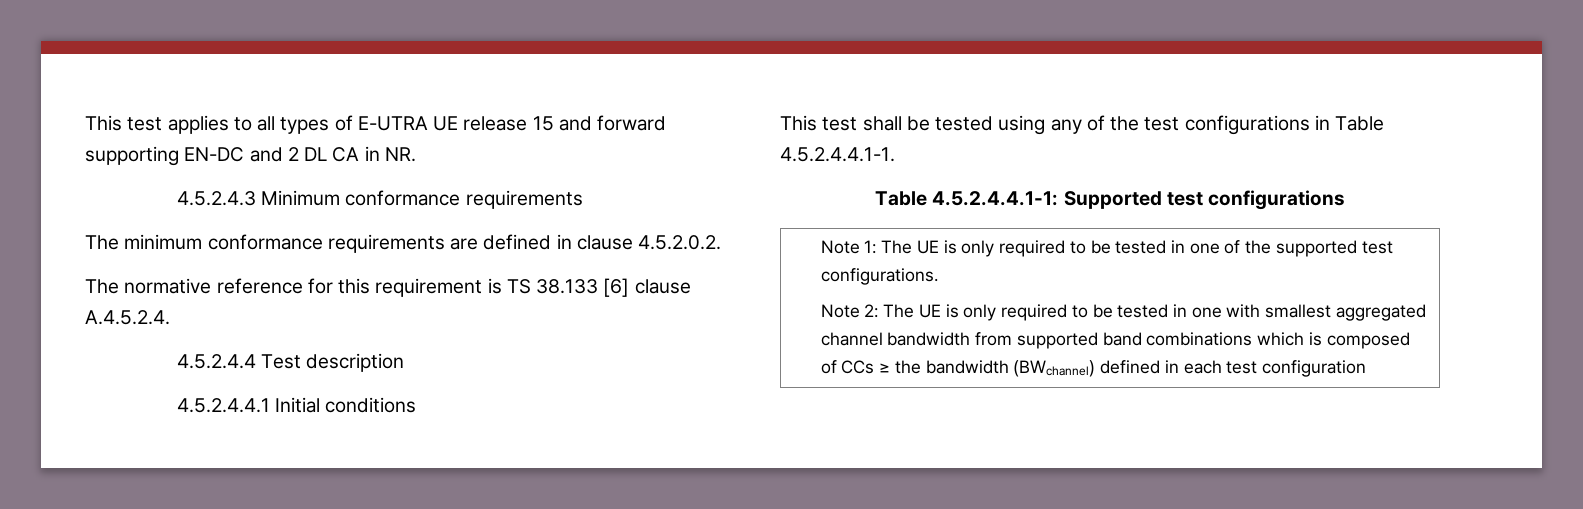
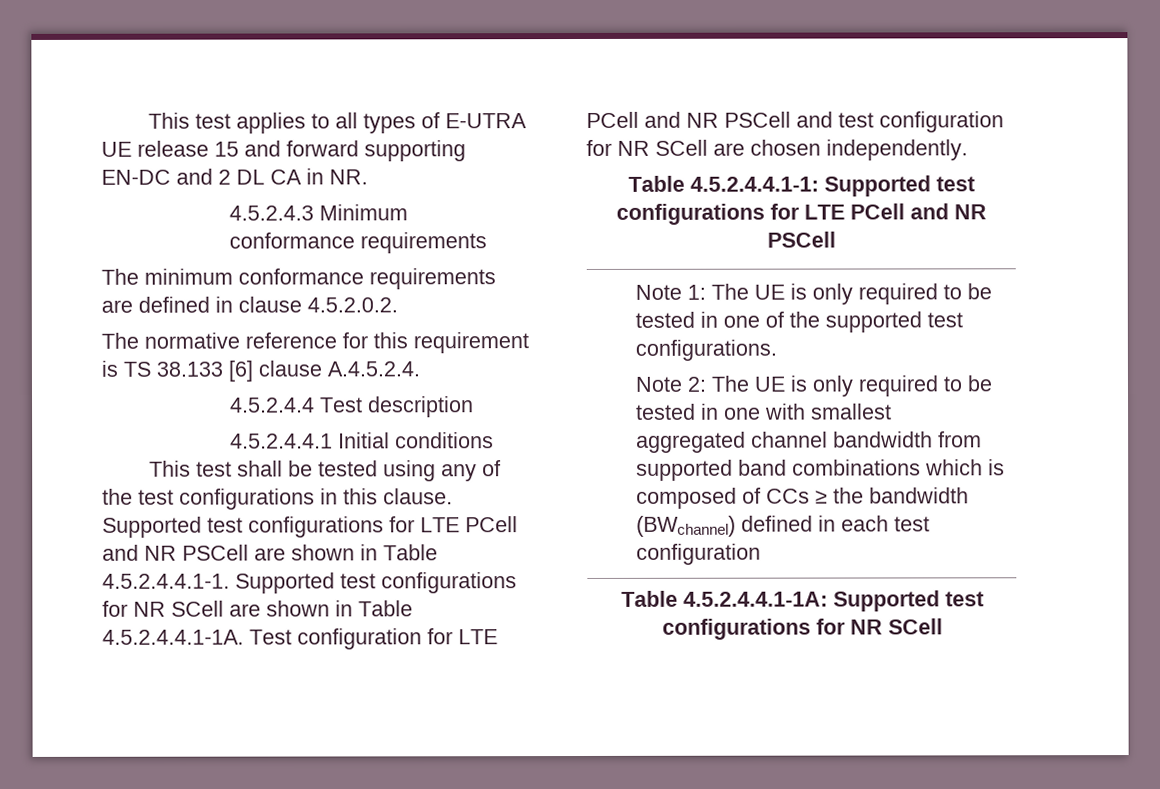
- This test shall be tested using any of the test configurations in Table 4.5.2.4.4.1-1.
+ This test shall be tested using any of the test configurations in this clause. Supported test configurations for LTE PCell and NR PSCell are shown in Table 4.5.2.4.4.1-1. Supported test configurations for NR SCell are shown in Table 4.5.2.4.4.1-1A. Test configuration for LTE PCell and NR PSCell and test configuration for NR SCell are chosen independently.
- Table 4.5.2.4.4.1-1: Supported test configurations
+ Table 4.5.2.4.4.1-1: Supported test configurations for LTE PCell and NR PSCell
+ Table 4.5.2.4.4.1-1A: Supported test configurations for NR SCell

